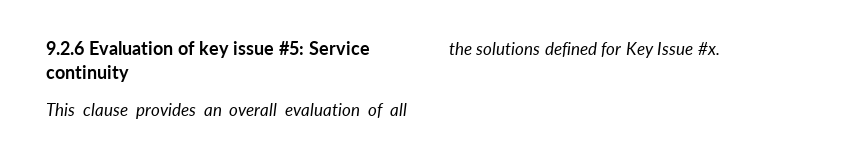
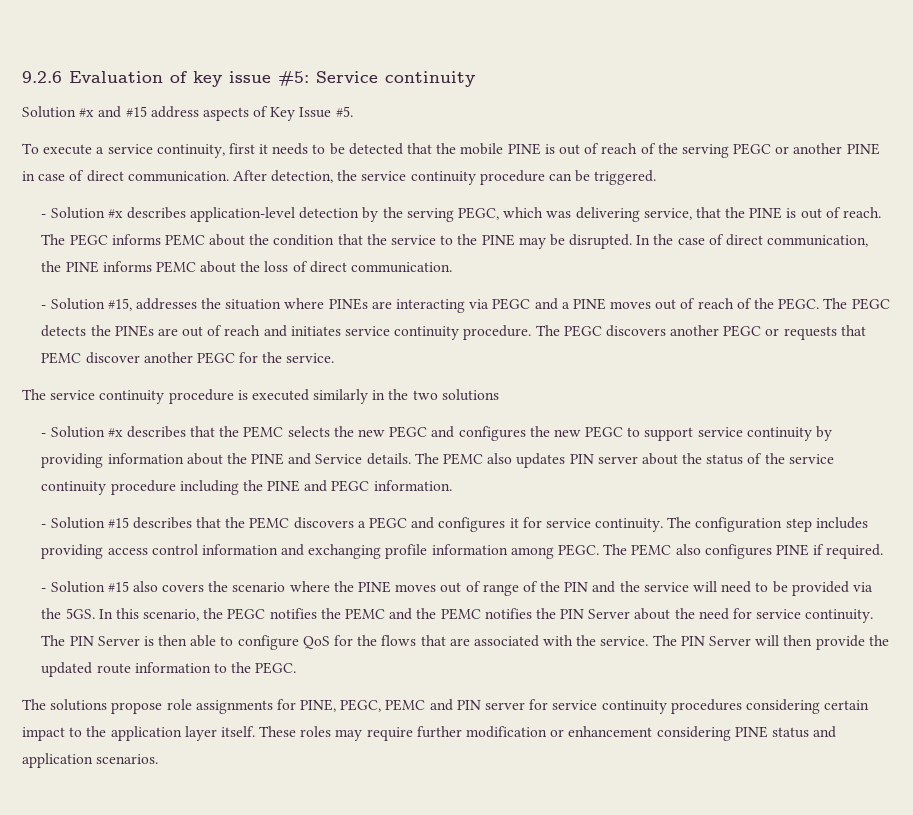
- This clause provides an overall evaluation of all the solutions defined for Key Issue #x.
+ Solution #x and #15 address aspects of Key Issue #5.
+ To execute a service continuity, first it needs to be detected that the mobile PINE is out of reach of the serving PEGC or another PINE in case of direct communication. After detection, the service continuity procedure can be triggered.
+ - Solution #x describes application-level detection by the serving PEGC, which was delivering service, that the PINE is out of reach. The PEGC informs PEMC about the condition that the service to the PINE may be disrupted. In the case of direct communication, the PINE informs PEMC about the loss of direct communication.
+ - Solution #15, addresses the situation where PINEs are interacting via PEGC and a PINE moves out of reach of the PEGC. The PEGC detects the PINEs are out of reach and initiates service continuity procedure. The PEGC discovers another PEGC or requests that PEMC discover another PEGC for the service.
+ The service continuity procedure is executed similarly in the two solutions
+ - Solution #x describes that the PEMC selects the new PEGC and configures the new PEGC to support service continuity by providing information about the PINE and Service details. The PEMC also updates PIN server about the status of the service continuity procedure including the PINE and PEGC information.
+ - Solution #15 describes that the PEMC discovers a PEGC and configures it for service continuity. The configuration step includes providing access control information and exchanging profile information among PEGC. The PEMC also configures PINE if required.
+ - Solution #15 also covers the scenario where the PINE moves out of range of the PIN and the service will need to be provided via the 5GS. In this scenario, the PEGC notifies the PEMC and the PEMC notifies the PIN Server about the need for service continuity. The PIN Server is then able to configure QoS for the flows that are associated with the service. The PIN Server will then provide the updated route information to the PEGC.
+ The solutions propose role assignments for PINE, PEGC, PEMC and PIN server for service continuity procedures considering certain impact to the application layer itself. These roles may require further modification or enhancement considering PINE status and application scenarios.

